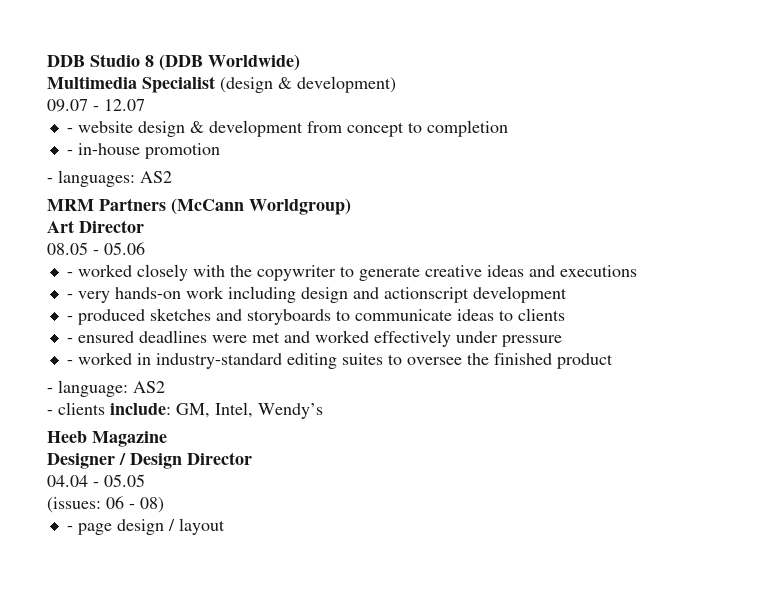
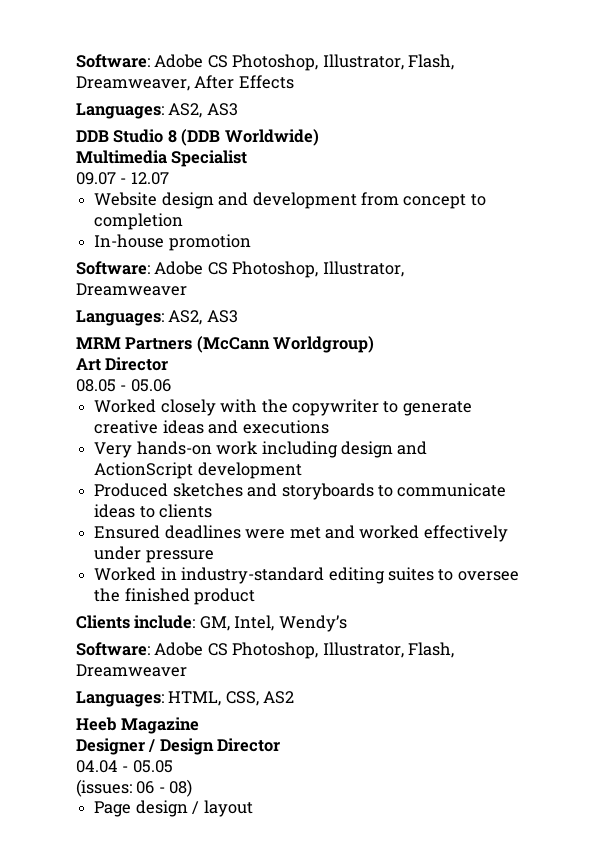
+ Software: Adobe CS Photoshop, Illustrator, Flash, Dreamweaver, After Effects
+ Languages: AS2, AS3
- Multimedia Specialist (design & development)
+ Multimedia Specialist
- - website design & development from concept to completion
+ Website design and development from concept to completion
- - in-house promotion
+ In-house promotion
- - languages: AS2
+ Software: Adobe CS Photoshop, Illustrator, Dreamweaver
+ Languages: AS2, AS3
- - worked closely with the copywriter to generate creative ideas and executions
+ Worked closely with the copywriter to generate creative ideas and executions
- - very hands-on work including design and actionscript development
+ Very hands-on work including design and ActionScript development
- - produced sketches and storyboards to communicate ideas to clients
+ Produced sketches and storyboards to communicate ideas to clients
- - ensured deadlines were met and worked effectively under pressure
+ Ensured deadlines were met and worked effectively under pressure
- - worked in industry-standard editing suites to oversee the finished product
+ Worked in industry-standard editing suites to oversee the finished product
- - language: AS2
- - clients include: GM, Intel, Wendy’s
+ Clients include: GM, Intel, Wendy’s
+ Software: Adobe CS Photoshop, Illustrator, Flash, Dreamweaver
+ Languages: HTML, CSS, AS2
- - page design / layout
+ Page design / layout

